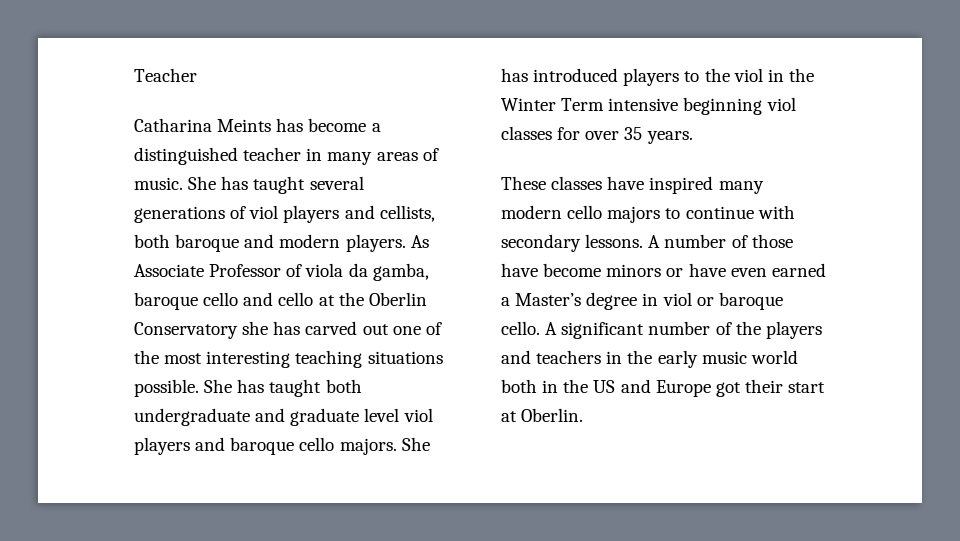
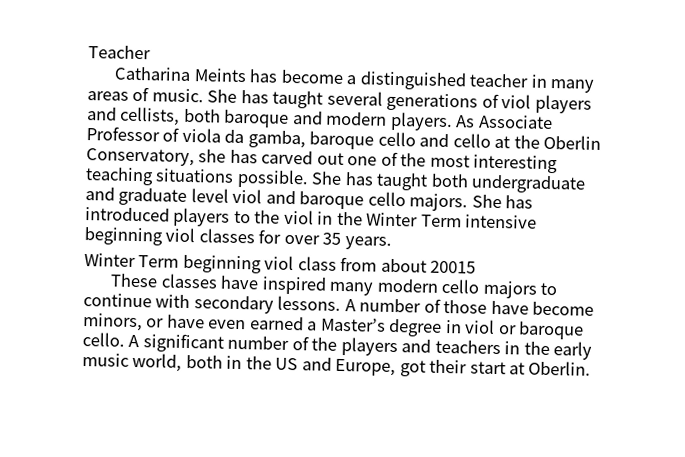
- As Associate Professor of viola da gamba, baroque cello and cello at the Oberlin Conservatory she has carved out one of the most interesting teaching situations possible.
+ As Associate Professor of viola da gamba, baroque cello and cello at the Oberlin Conservatory, she has carved out one of the most interesting teaching situations possible.
- She has taught both undergraduate and graduate level viol players and baroque cello majors.
+ She has taught both undergraduate and graduate level viol and baroque cello majors.
+ Winter Term beginning viol class from about 20015
- A number of those have become minors or have even earned a Master’s degree in viol or baroque cello.
+ A number of those have become minors, or have even earned a Master’s degree in viol or baroque cello.
- A significant number of the players and teachers in the early music world both in the US and Europe got their start at Oberlin.
+ A significant number of the players and teachers in the early music world, both in the US and Europe, got their start at Oberlin.

